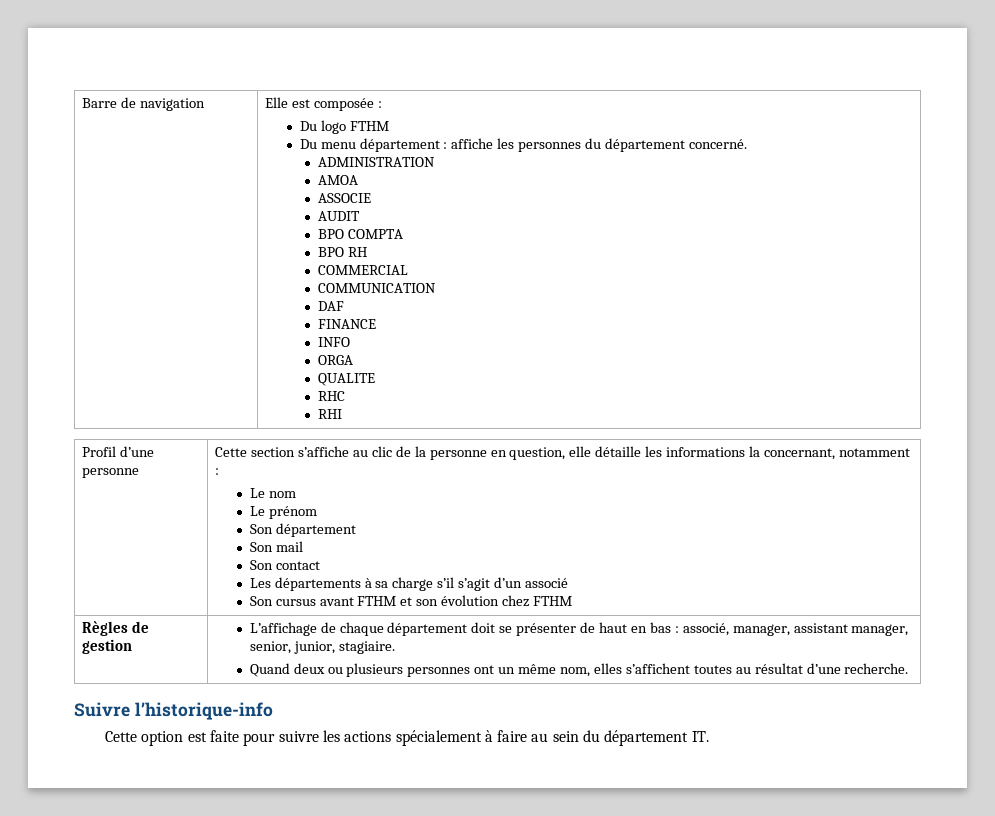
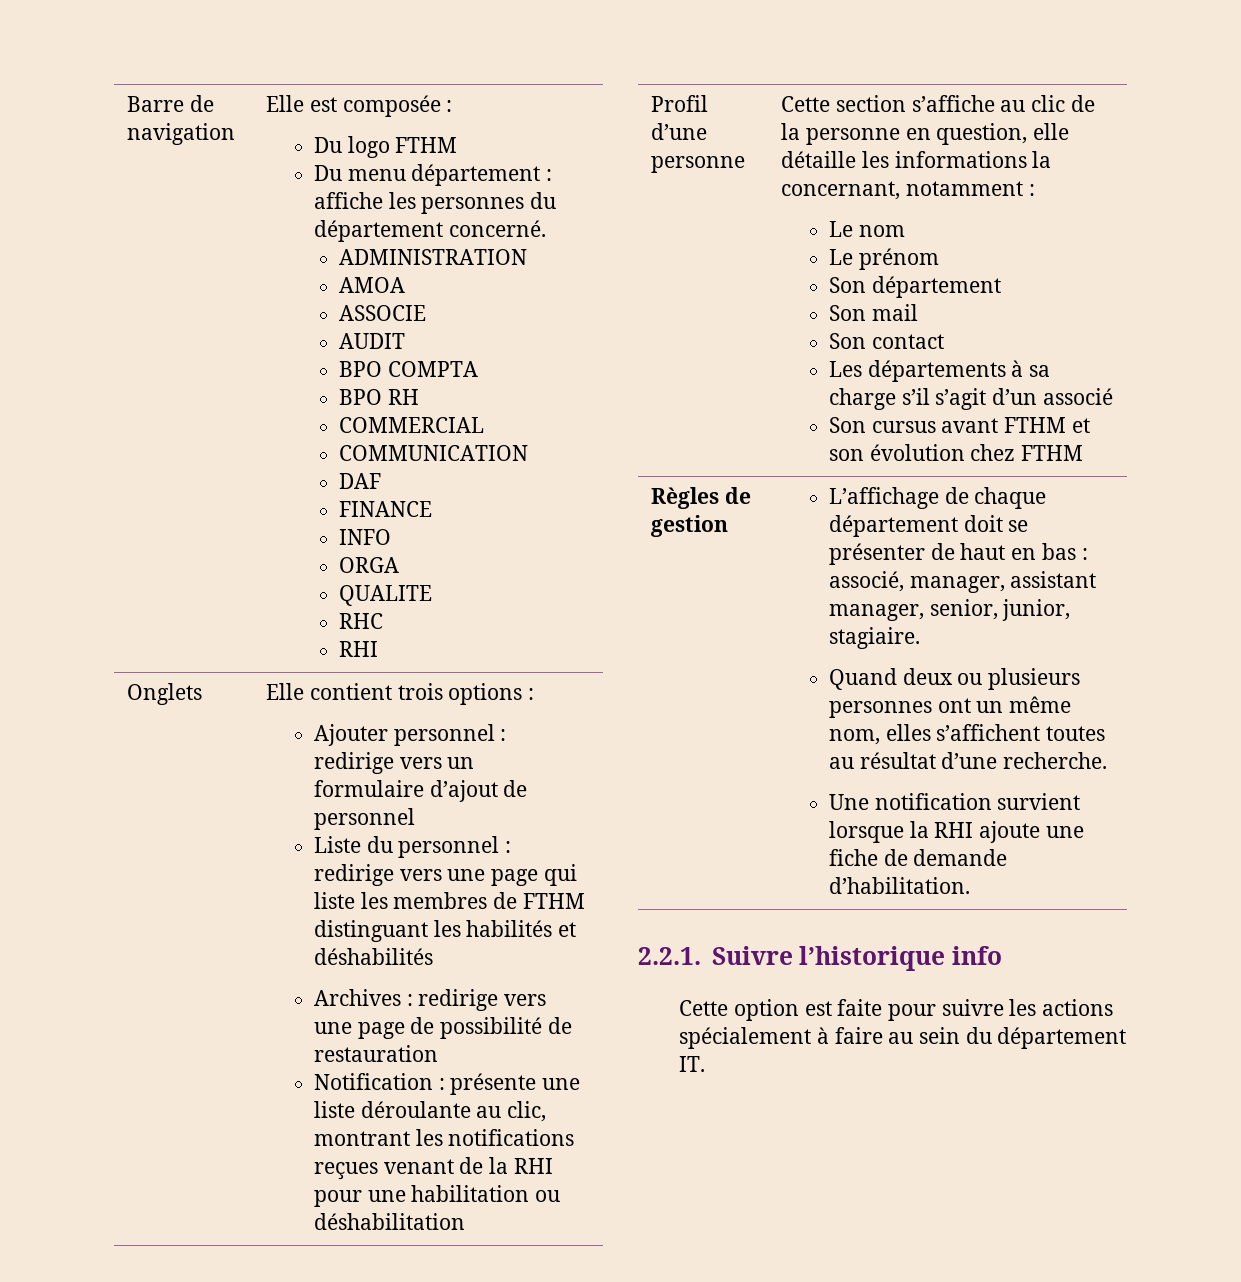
+ Onglets | Elle contient trois options :
+ Ajouter personnel : redirige vers un formulaire d’ajout de personnel
+ Liste du personnel : redirige vers une page qui liste les membres de FTHM distinguant les habilités et déshabilités
+ Archives : redirige vers une page de possibilité de restauration
+ Notification : présente une liste déroulante au clic, montrant les notifications reçues venant de la RHI pour une habilitation ou déshabilitation
- Suivre l’historique-info
+ Une notification survient lorsque la RHI ajoute une fiche de demande d’habilitation.
+ 2.2.1. Suivre l’historique info

